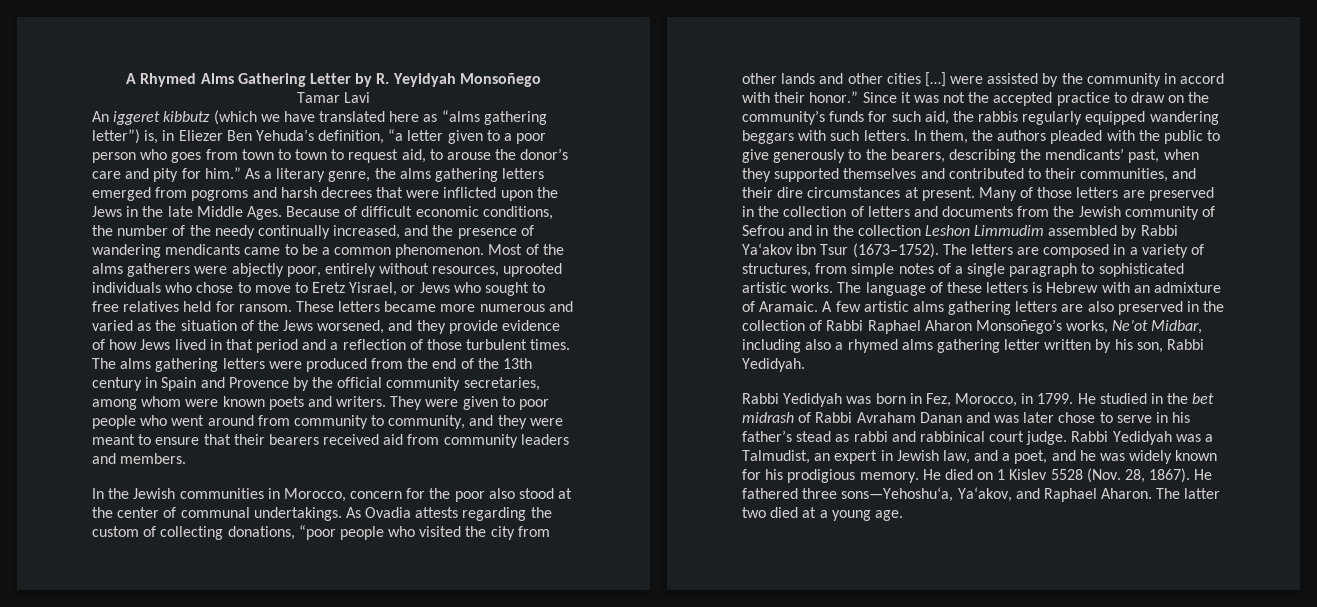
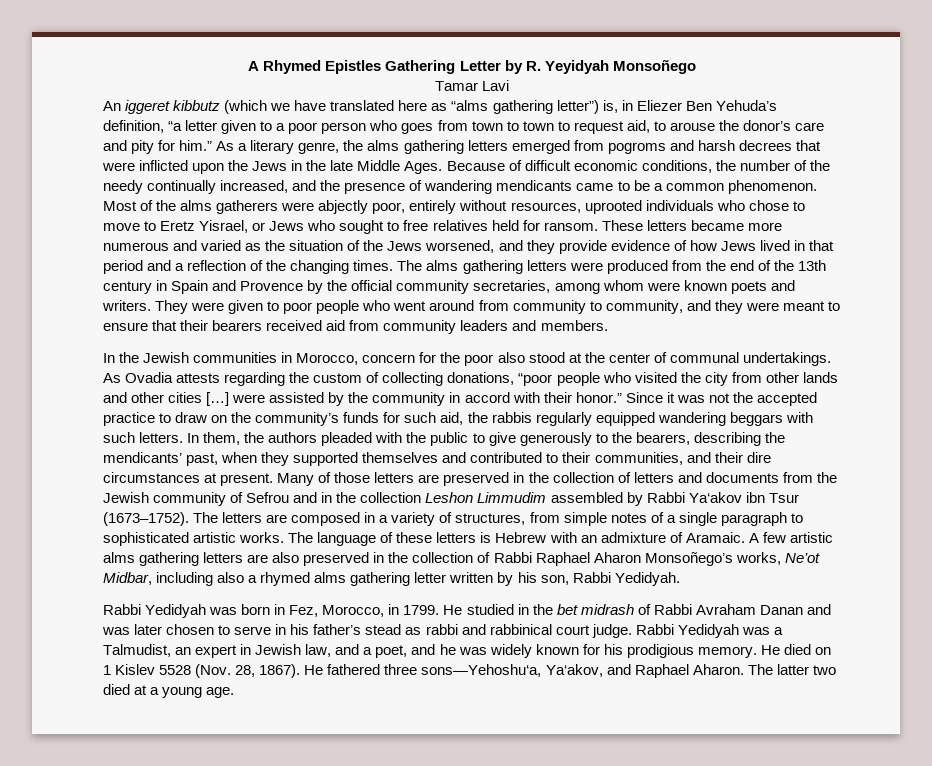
- A Rhymed Alms Gathering Letter by R. Yeyidyah Monsoñego
+ A Rhymed Epistles Gathering Letter by R. Yeyidyah Monsoñego
- These letters became more numerous and varied as the situation of the Jews worsened, and they provide evidence of how Jews lived in that period and a reflection of those turbulent times.
+ These letters became more numerous and varied as the situation of the Jews worsened, and they provide evidence of how Jews lived in that period and a reflection of the changing times.
- He studied in the bet midrash of Rabbi Avraham Danan and was later chose to serve in his father’s stead as rabbi and rabbinical court judge.
+ He studied in the bet midrash of Rabbi Avraham Danan and was later chosen to serve in his father’s stead as rabbi and rabbinical court judge.

